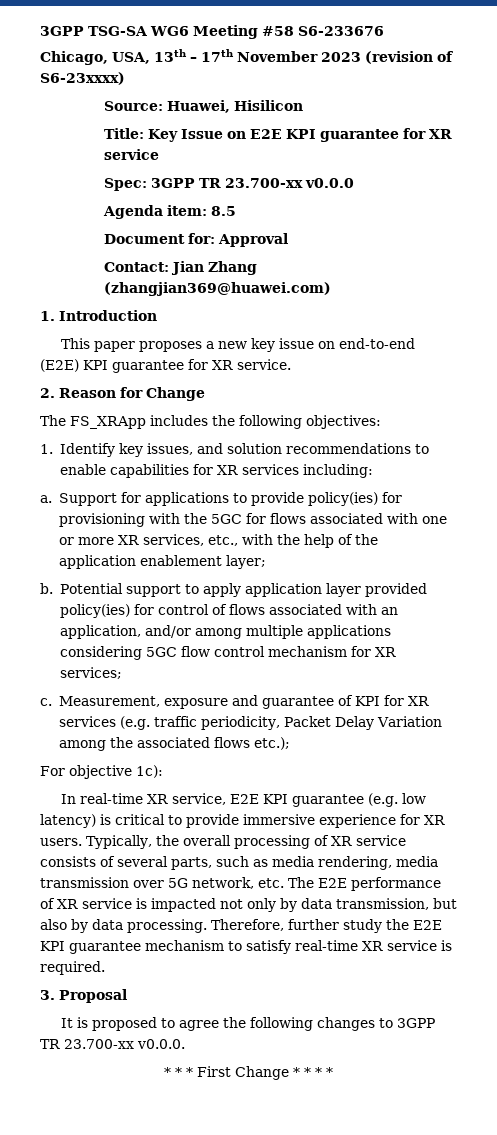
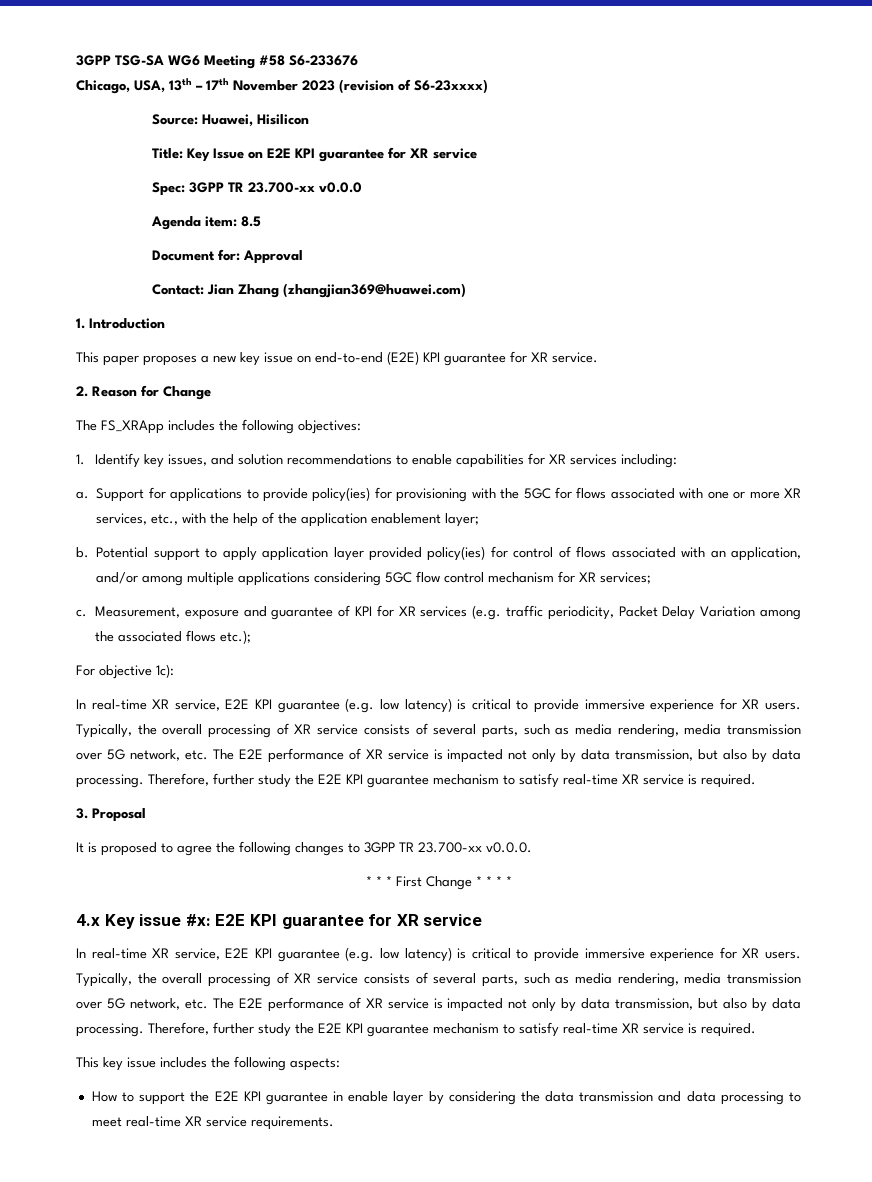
+ 4.x Key issue #x: E2E KPI guarantee for XR service
+ In real-time XR service, E2E KPI guarantee (e.g. low latency) is critical to provide immersive experience for XR users. Typically, the overall processing of XR service consists of several parts, such as media rendering, media transmission over 5G network, etc. The E2E performance of XR service is impacted not only by data transmission, but also by data processing. Therefore, further study the E2E KPI guarantee mechanism to satisfy real-time XR service is required.
+ This key issue includes the following aspects:
+ How to support the E2E KPI guarantee in enable layer by considering the data transmission and data processing to meet real-time XR service requirements.

